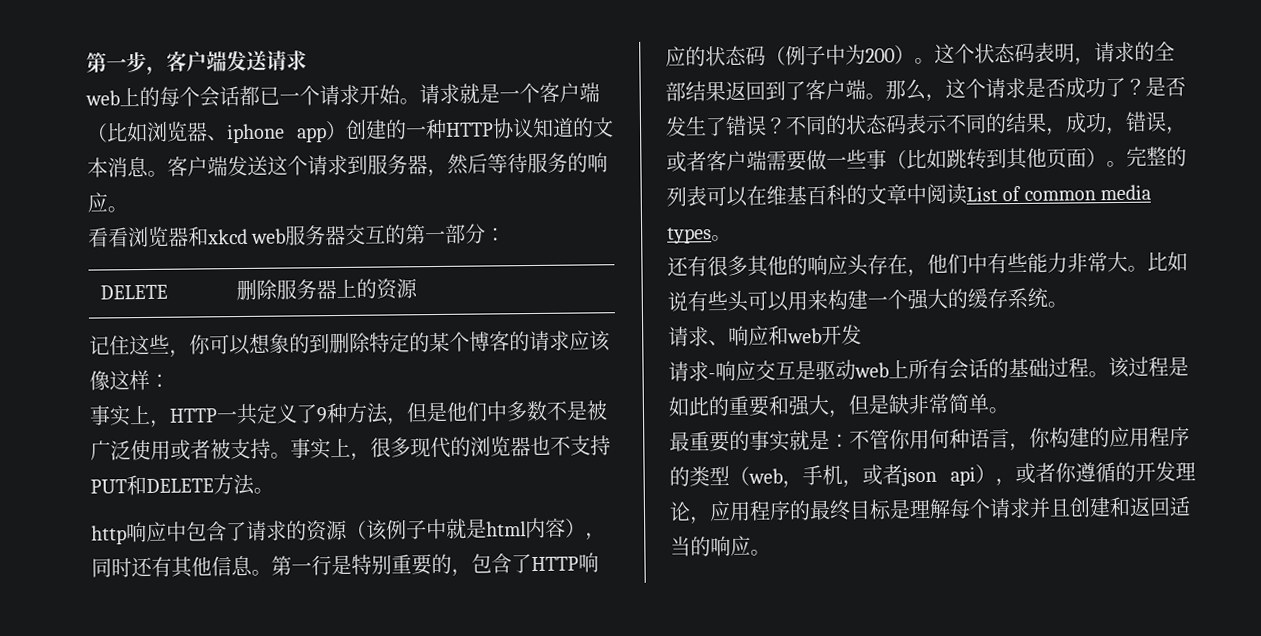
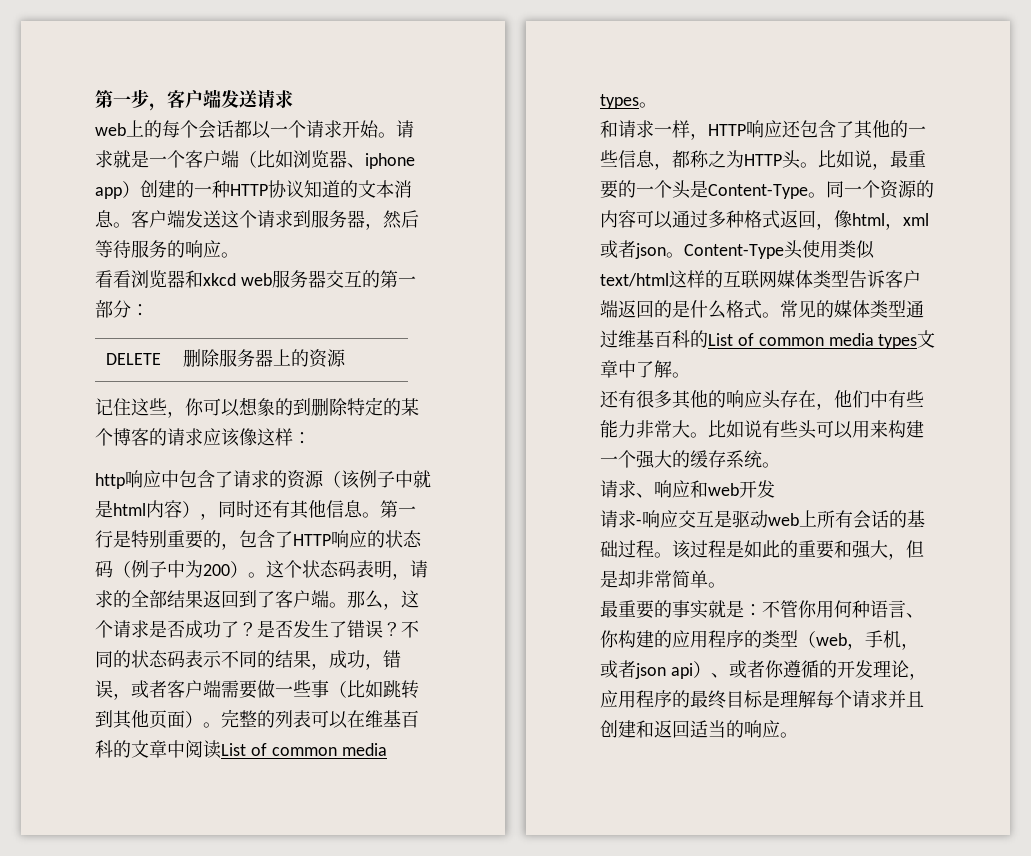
- web上的每个会话都已一个请求开始。
+ web上的每个会话都以一个请求开始。
- 事实上，HTTP一共定义了9种方法，但是他们中多数不是被广泛使用或者被支持。事实上，很多现代的浏览器也不支持PUT和DELETE方法。
+ 和请求一样，HTTP响应还包含了其他的一些信息，都称之为HTTP头。比如说，最重要的一个头是Content-Type。同一个资源的内容可以通过多种格式返回，像html，xml或者json。Content-Type头使用类似text/html这样的互联网媒体类型告诉客户端返回的是什么格式。常见的媒体类型通过维基百科的List of common media types文章中了解。
- 该过程是如此的重要和强大，但是缺非常简单。
+ 该过程是如此的重要和强大，但是却非常简单。
- 最重要的事实就是：不管你用何种语言，你构建的应用程序的类型（web，手机，或者json api），或者你遵循的开发理论，应用程序的最终目标是理解每个请求并且创建和返回适当的响应。
+ 最重要的事实就是：不管你用何种语言、你构建的应用程序的类型（web，手机，或者json api）、或者你遵循的开发理论，应用程序的最终目标是理解每个请求并且创建和返回适当的响应。

